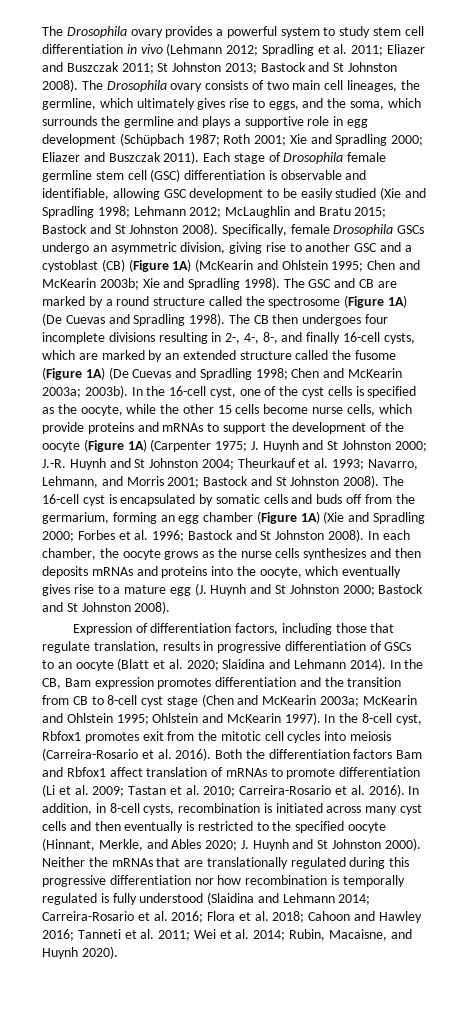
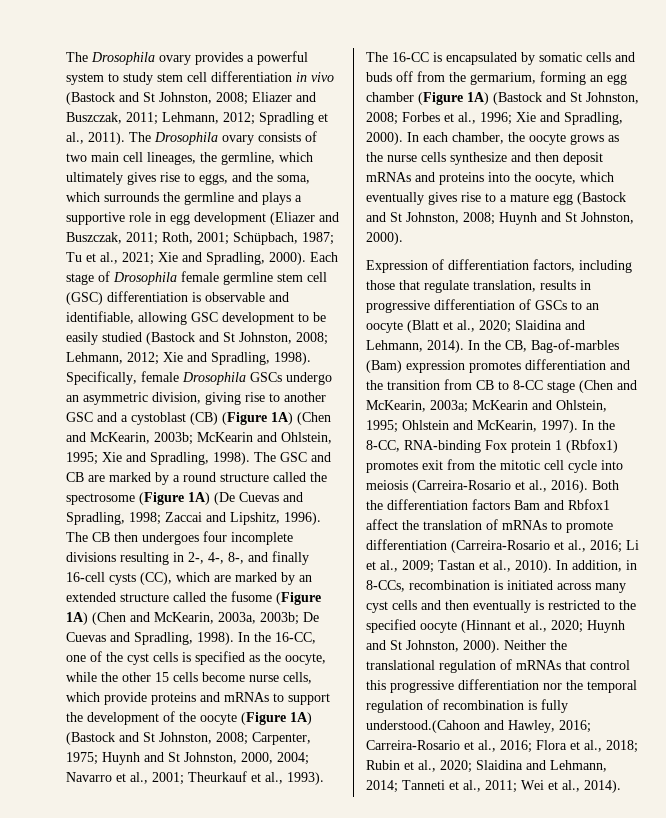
- The Drosophila ovary provides a powerful system to study stem cell differentiation in vivo (Lehmann 2012; Spradling et al. 2011; Eliazer and Buszczak 2011; St Johnston 2013; Bastock and St Johnston 2008).
+ The Drosophila ovary provides a powerful system to study stem cell differentiation in vivo (Bastock and St Johnston, 2008; Eliazer and Buszczak, 2011; Lehmann, 2012; Spradling et al., 2011).
- The Drosophila ovary consists of two main cell lineages, the germline, which ultimately gives rise to eggs, and the soma, which surrounds the germline and plays a supportive role in egg development (Schüpbach 1987; Roth 2001; Xie and Spradling 2000; Eliazer and Buszczak 2011).
+ The Drosophila ovary consists of two main cell lineages, the germline, which ultimately gives rise to eggs, and the soma, which surrounds the germline and plays a supportive role in egg development (Eliazer and Buszczak, 2011; Roth, 2001; Schüpbach, 1987; Tu et al., 2021; Xie and Spradling, 2000).
- Each stage of Drosophila female germline stem cell (GSC) differentiation is observable and identifiable, allowing GSC development to be easily studied (Xie and Spradling 1998; Lehmann 2012; McLaughlin and Bratu 2015; Bastock and St Johnston 2008).
+ Each stage of Drosophila female germline stem cell (GSC) differentiation is observable and identifiable, allowing GSC development to be easily studied (Bastock and St Johnston, 2008; Lehmann, 2012; Xie and Spradling, 1998).
- Specifically, female Drosophila GSCs undergo an asymmetric division, giving rise to another GSC and a cystoblast (CB) (Figure 1A) (McKearin and Ohlstein 1995; Chen and McKearin 2003b; Xie and Spradling 1998).
+ Specifically, female Drosophila GSCs undergo an asymmetric division, giving rise to another GSC and a cystoblast (CB) (Figure 1A) (Chen and McKearin, 2003b; McKearin and Ohlstein, 1995; Xie and Spradling, 1998).
- The GSC and CB are marked by a round structure called the spectrosome (Figure 1A) (De Cuevas and Spradling 1998).
+ The GSC and CB are marked by a round structure called the spectrosome (Figure 1A) (De Cuevas and Spradling, 1998; Zaccai and Lipshitz, 1996).
- The CB then undergoes four incomplete divisions resulting in 2-, 4-, 8-, and finally 16-cell cysts, which are marked by an extended structure called the fusome (Figure 1A) (De Cuevas and Spradling 1998; Chen and McKearin 2003a; 2003b). In the 16-cell cyst, one of the cyst cells is specified as the oocyte, while the other 15 cells become nurse cells, which provide proteins and mRNAs to support the development of the oocyte (Figure 1A) (Carpenter 1975; J. Huynh and St Johnston 2000; J.-R. Huynh and St Johnston 2004; Theurkauf et al. 1993; Navarro, Lehmann, and Morris 2001; Bastock and St Johnston 2008). The 16-cell cyst is encapsulated by somatic cells and buds off from the germarium, forming an egg chamber (Figure 1A) (Xie and Spradling 2000; Forbes et al. 1996; Bastock and St Johnston 2008).
+ The CB then undergoes four incomplete divisions resulting in 2-, 4-, 8-, and finally 16-cell cysts (CC), which are marked by an extended structure called the fusome (Figure 1A) (Chen and McKearin, 2003a, 2003b; De Cuevas and Spradling, 1998). In the 16-CC, one of the cyst cells is specified as the oocyte, while the other 15 cells become nurse cells, which provide proteins and mRNAs to support the development of the oocyte (Figure 1A) (Bastock and St Johnston, 2008; Carpenter, 1975; Huynh and St Johnston, 2000, 2004; Navarro et al., 2001; Theurkauf et al., 1993). The 16-CC is encapsulated by somatic cells and buds off from the germarium, forming an egg chamber (Figure 1A) (Bastock and St Johnston, 2008; Forbes et al., 1996; Xie and Spradling, 2000).
- In each chamber, the oocyte grows as the nurse cells synthesizes and then deposits mRNAs and proteins into the oocyte, which eventually gives rise to a mature egg (J. Huynh and St Johnston 2000; Bastock and St Johnston 2008).
+ In each chamber, the oocyte grows as the nurse cells synthesize and then deposit mRNAs and proteins into the oocyte, which eventually gives rise to a mature egg (Bastock and St Johnston, 2008; Huynh and St Johnston, 2000).
- Expression of differentiation factors, including those that regulate translation, results in progressive differentiation of GSCs to an oocyte (Blatt et al. 2020; Slaidina and Lehmann 2014).
+ Expression of differentiation factors, including those that regulate translation, results in progressive differentiation of GSCs to an oocyte (Blatt et al., 2020; Slaidina and Lehmann, 2014).
- In the CB, Bam expression promotes differentiation and the transition from CB to 8-cell cyst stage (Chen and McKearin 2003a; McKearin and Ohlstein 1995; Ohlstein and McKearin 1997).
+ In the CB, Bag-of-marbles (Bam) expression promotes differentiation and the transition from CB to 8-CC stage (Chen and McKearin, 2003a; McKearin and Ohlstein, 1995; Ohlstein and McKearin, 1997).
- In the 8-cell cyst, Rbfox1 promotes exit from the mitotic cell cycles into meiosis (Carreira-Rosario et al. 2016).
+ In the 8-CC, RNA-binding Fox protein 1 (Rbfox1) promotes exit from the mitotic cell cycle into meiosis (Carreira-Rosario et al., 2016).
- Both the differentiation factors Bam and Rbfox1 affect translation of mRNAs to promote differentiation (Li et al. 2009; Tastan et al. 2010; Carreira-Rosario et al. 2016).
+ Both the differentiation factors Bam and Rbfox1 affect the translation of mRNAs to promote differentiation (Carreira-Rosario et al., 2016; Li et al., 2009; Tastan et al., 2010).
- In addition, in 8-cell cysts, recombination is initiated across many cyst cells and then eventually is restricted to the specified oocyte (Hinnant, Merkle, and Ables 2020; J. Huynh and St Johnston 2000).
+ In addition, in 8-CCs, recombination is initiated across many cyst cells and then eventually is restricted to the specified oocyte (Hinnant et al., 2020; Huynh and St Johnston, 2000).
- Neither the mRNAs that are translationally regulated during this progressive differentiation nor how recombination is temporally regulated is fully understood (Slaidina and Lehmann 2014; Carreira-Rosario et al. 2016; Flora et al. 2018; Cahoon and Hawley 2016; Tanneti et al. 2011; Wei et al. 2014; Rubin, Macaisne, and Huynh 2020).
+ Neither the translational regulation of mRNAs that control this progressive differentiation nor the temporal regulation of recombination is fully understood.(Cahoon and Hawley, 2016; Carreira-Rosario et al., 2016; Flora et al., 2018; Rubin et al., 2020; Slaidina and Lehmann, 2014; Tanneti et al., 2011; Wei et al., 2014).

